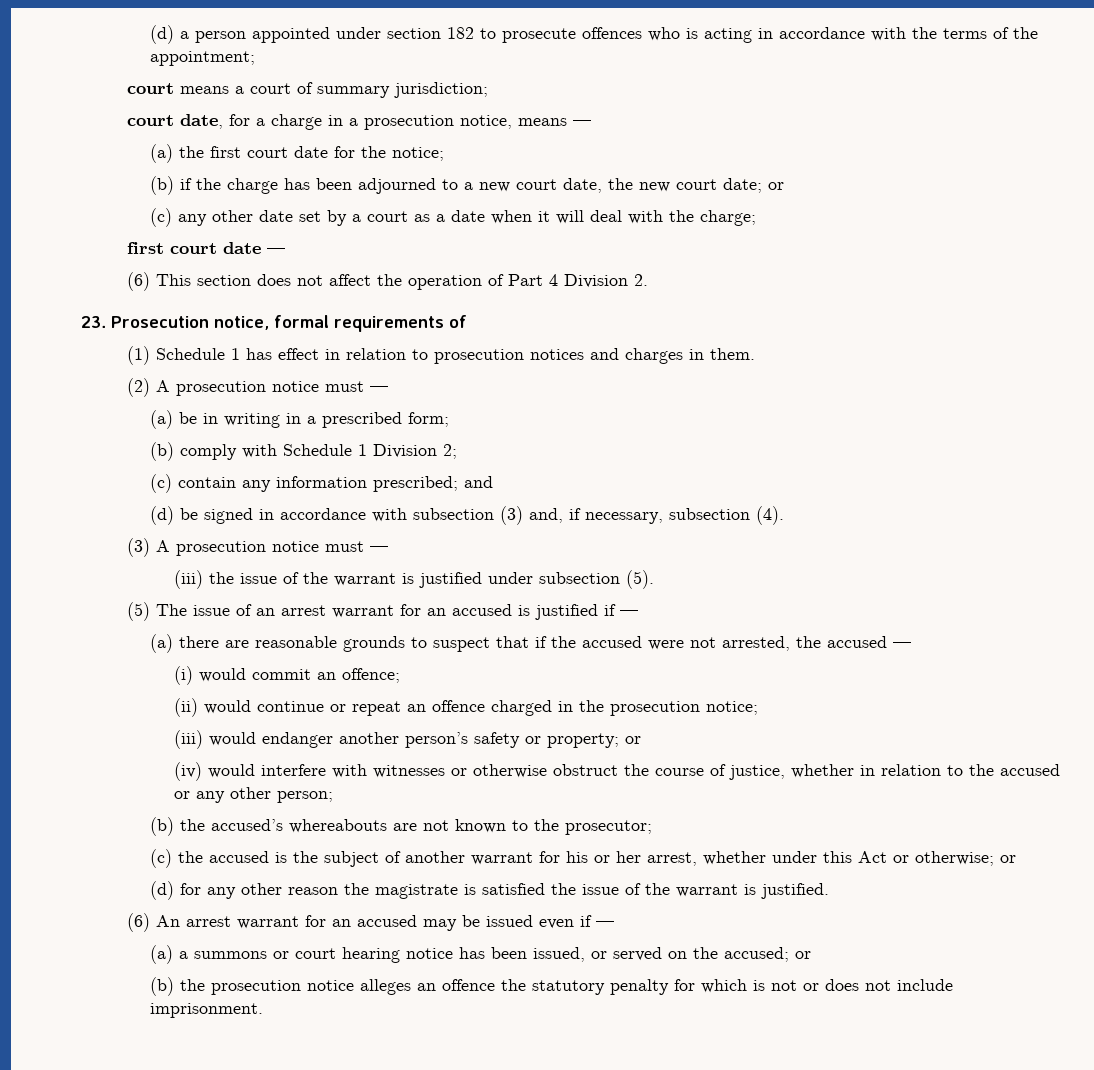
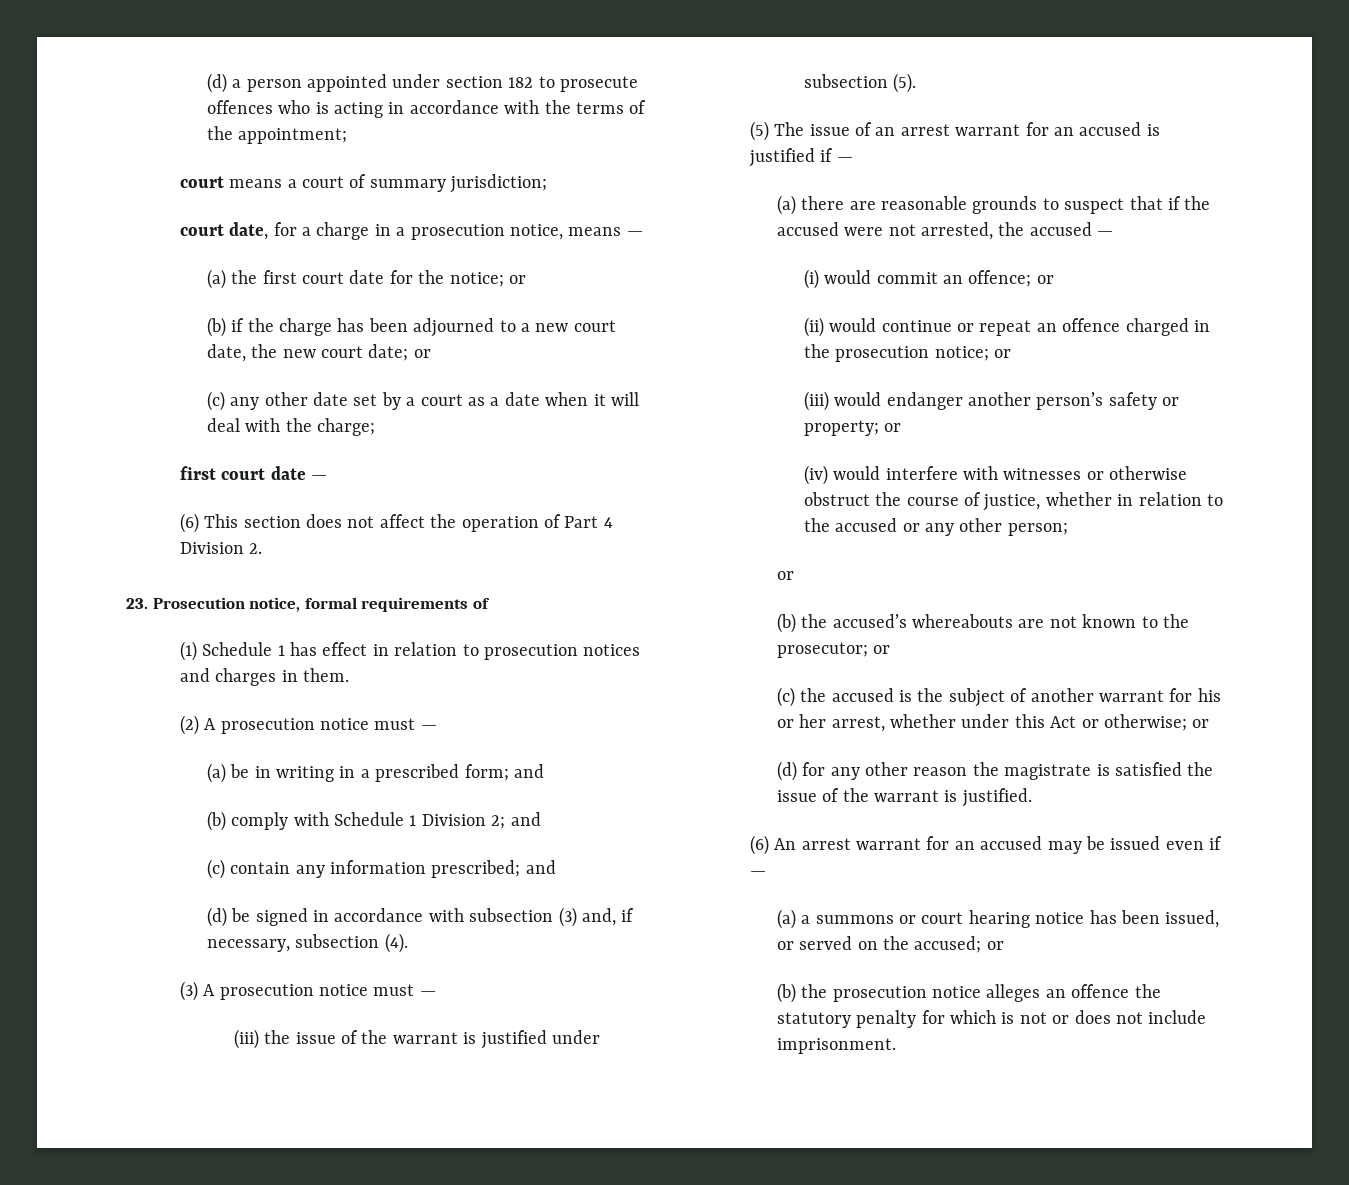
- (a) the first court date for the notice;
+ (a) the first court date for the notice; or
- (a) be in writing in a prescribed form;
+ (a) be in writing in a prescribed form; and
- (b) comply with Schedule 1 Division 2;
+ (b) comply with Schedule 1 Division 2; and
- (i) would commit an offence;
+ (i) would commit an offence; or
- (ii) would continue or repeat an offence charged in the prosecution notice;
+ (ii) would continue or repeat an offence charged in the prosecution notice; or
  (iv) would interfere with witnesses or otherwise obstruct the course of justice, whether in relation to the accused or any other person;
+ or
- (b) the accused’s whereabouts are not known to the prosecutor;
+ (b) the accused’s whereabouts are not known to the prosecutor; or

